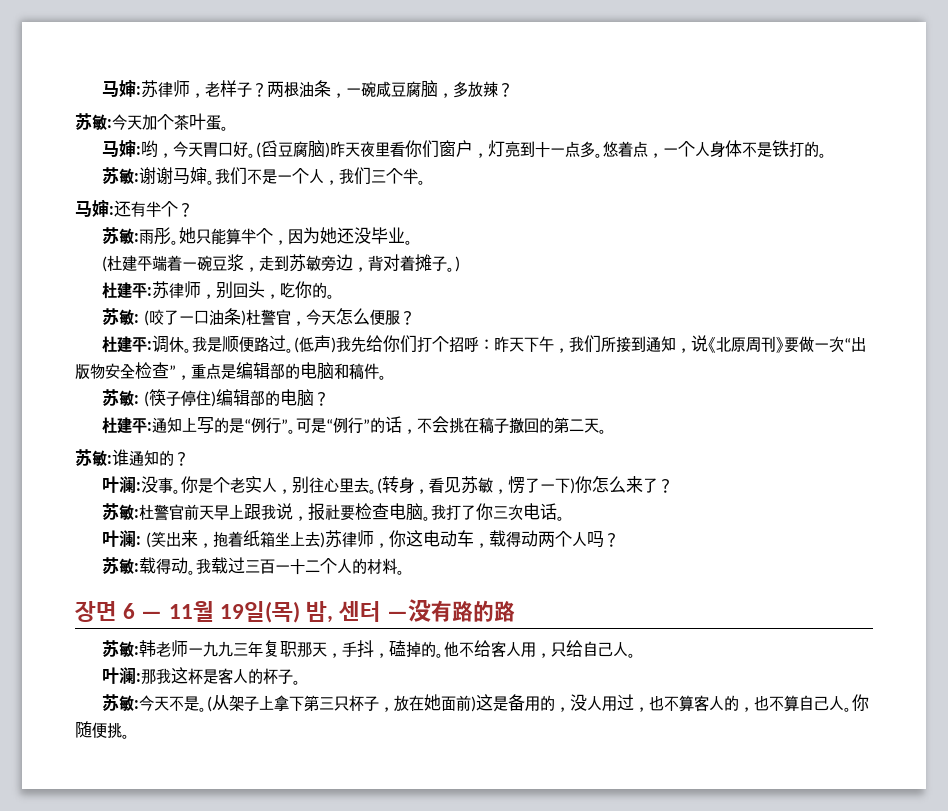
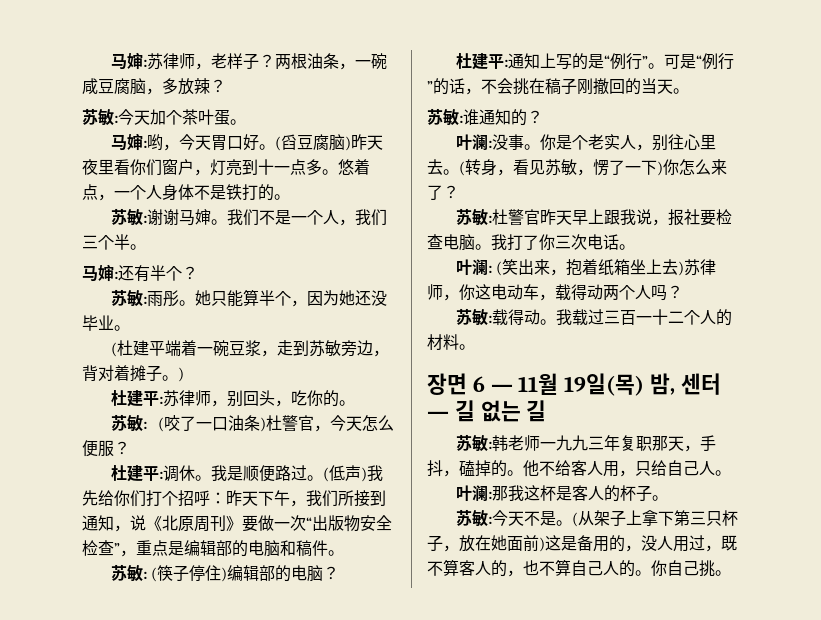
- 可是“例行”的话，不会挑在稿子撤回的第二天。
+ 可是“例行”的话，不会挑在稿子刚撤回的当天。
- 苏敏:杜警官前天早上跟我说，报社要检查电脑。
+ 苏敏:杜警官昨天早上跟我说，报社要检查电脑。
- 장면 6 — 11월 19일(목) 밤, 센터 —没有路的路
+ 장면 6 — 11월 19일(목) 밤, 센터 — 길 없는 길
- (从架子上拿下第三只杯子，放在她面前)这是备用的，没人用过，也不算客人的，也不算自己人。你随便挑。
+ (从架子上拿下第三只杯子，放在她面前)这是备用的，没人用过，既不算客人的，也不算自己人的。你自己挑。

